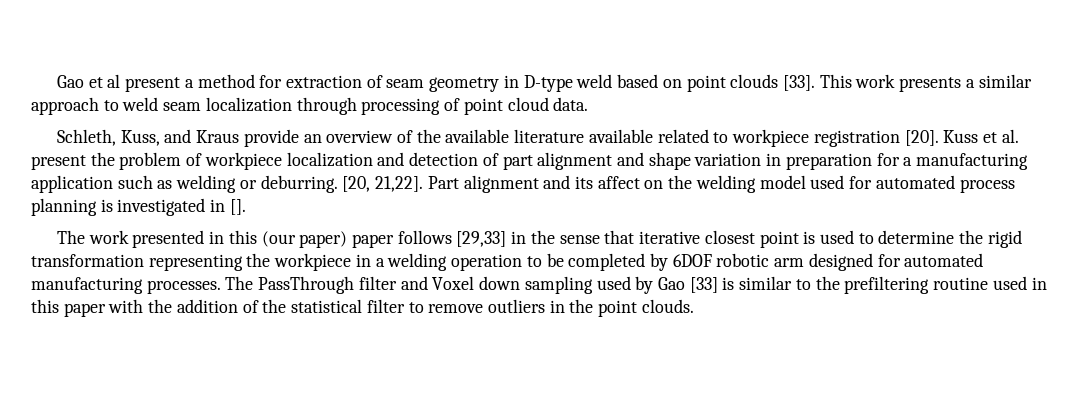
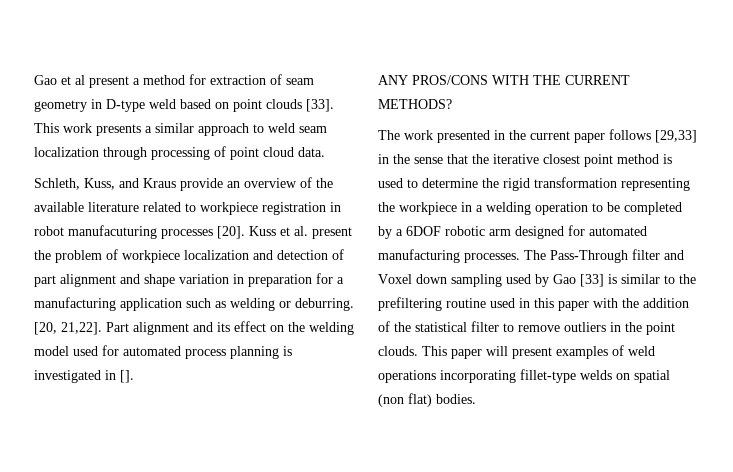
- Schleth, Kuss, and Kraus provide an overview of the available literature available related to workpiece registration [20].
+ Schleth, Kuss, and Kraus provide an overview of the available literature related to workpiece registration in robot manufacuturing processes [20].
- Part alignment and its affect on the welding model used for automated process planning is investigated in [].
+ Part alignment and its effect on the welding model used for automated process planning is investigated in [].
+ ANY PROS/CONS WITH THE CURRENT METHODS?
- The work presented in this (our paper) paper follows [29,33] in the sense that iterative closest point is used to determine the rigid transformation representing the workpiece in a welding operation to be completed by 6DOF robotic arm designed for automated manufacturing processes.
+ The work presented in the current paper follows [29,33] in the sense that the iterative closest point method is used to determine the rigid transformation representing the workpiece in a welding operation to be completed by a 6DOF robotic arm designed for automated manufacturing processes.
- The PassThrough filter and Voxel down sampling used by Gao [33] is similar to the prefiltering routine used in this paper with the addition of the statistical filter to remove outliers in the point clouds.
+ The Pass-Through filter and Voxel down sampling used by Gao [33] is similar to the prefiltering routine used in this paper with the addition of the statistical filter to remove outliers in the point clouds.
+ This paper will present examples of weld operations incorporating fillet-type welds on spatial (non flat) bodies.

